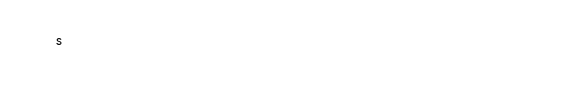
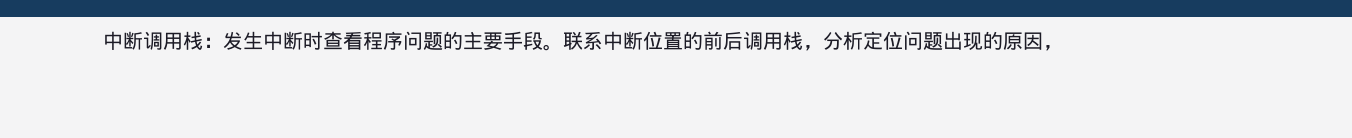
- s
+ 中断调用栈：发生中断时查看程序问题的主要手段。联系中断位置的前后调用栈，分析定位问题出现的原因，

